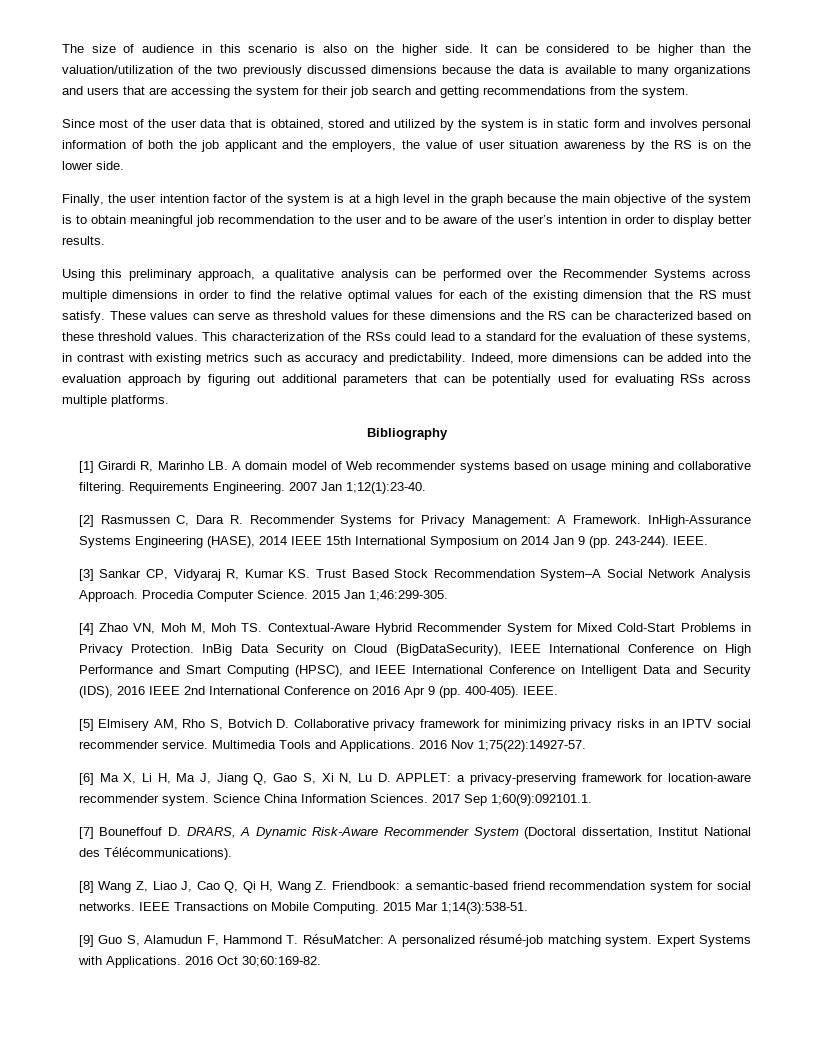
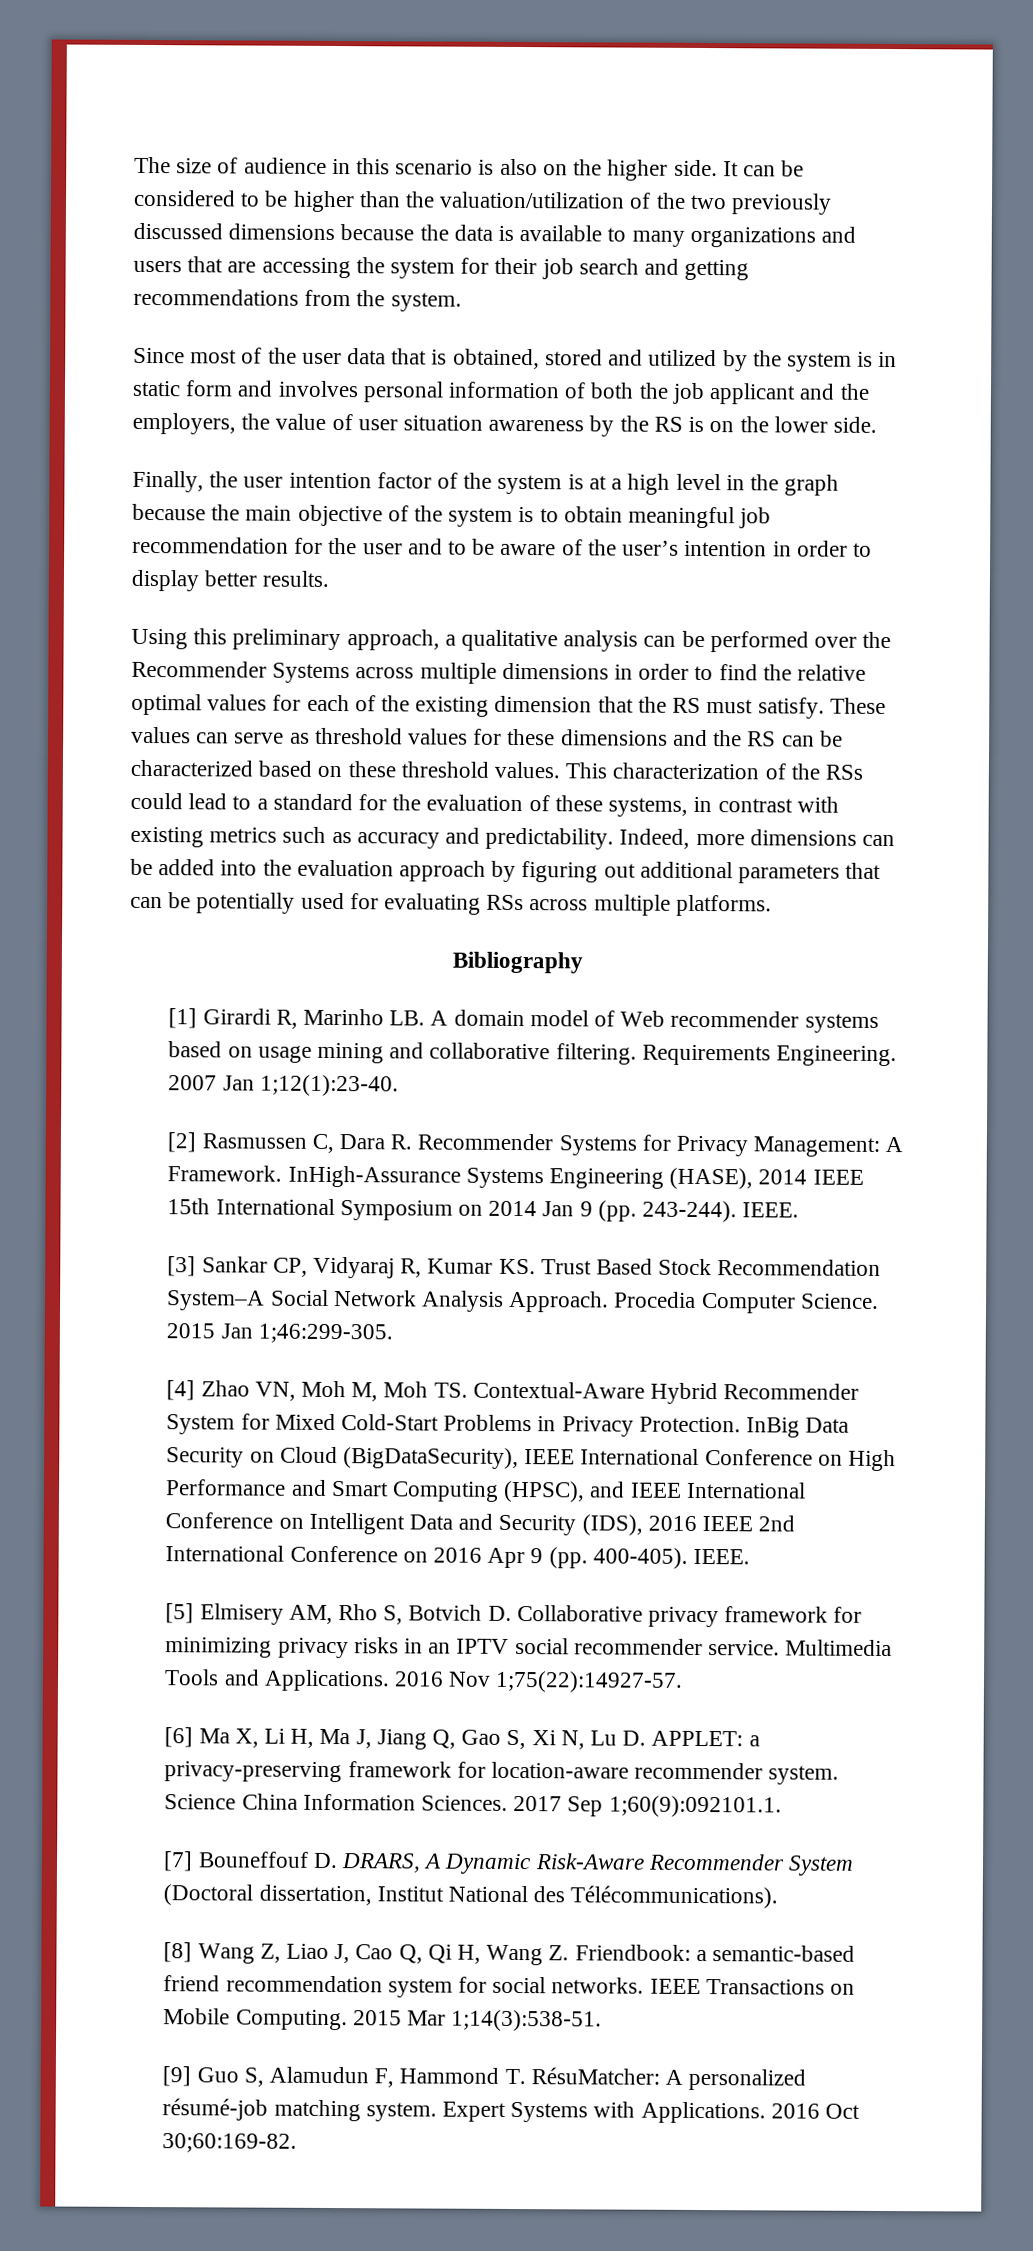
- Finally, the user intention factor of the system is at a high level in the graph because the main objective of the system is to obtain meaningful job recommendation to the user and to be aware of the user’s intention in order to display better results.
+ Finally, the user intention factor of the system is at a high level in the graph because the main objective of the system is to obtain meaningful job recommendation for the user and to be aware of the user’s intention in order to display better results.

